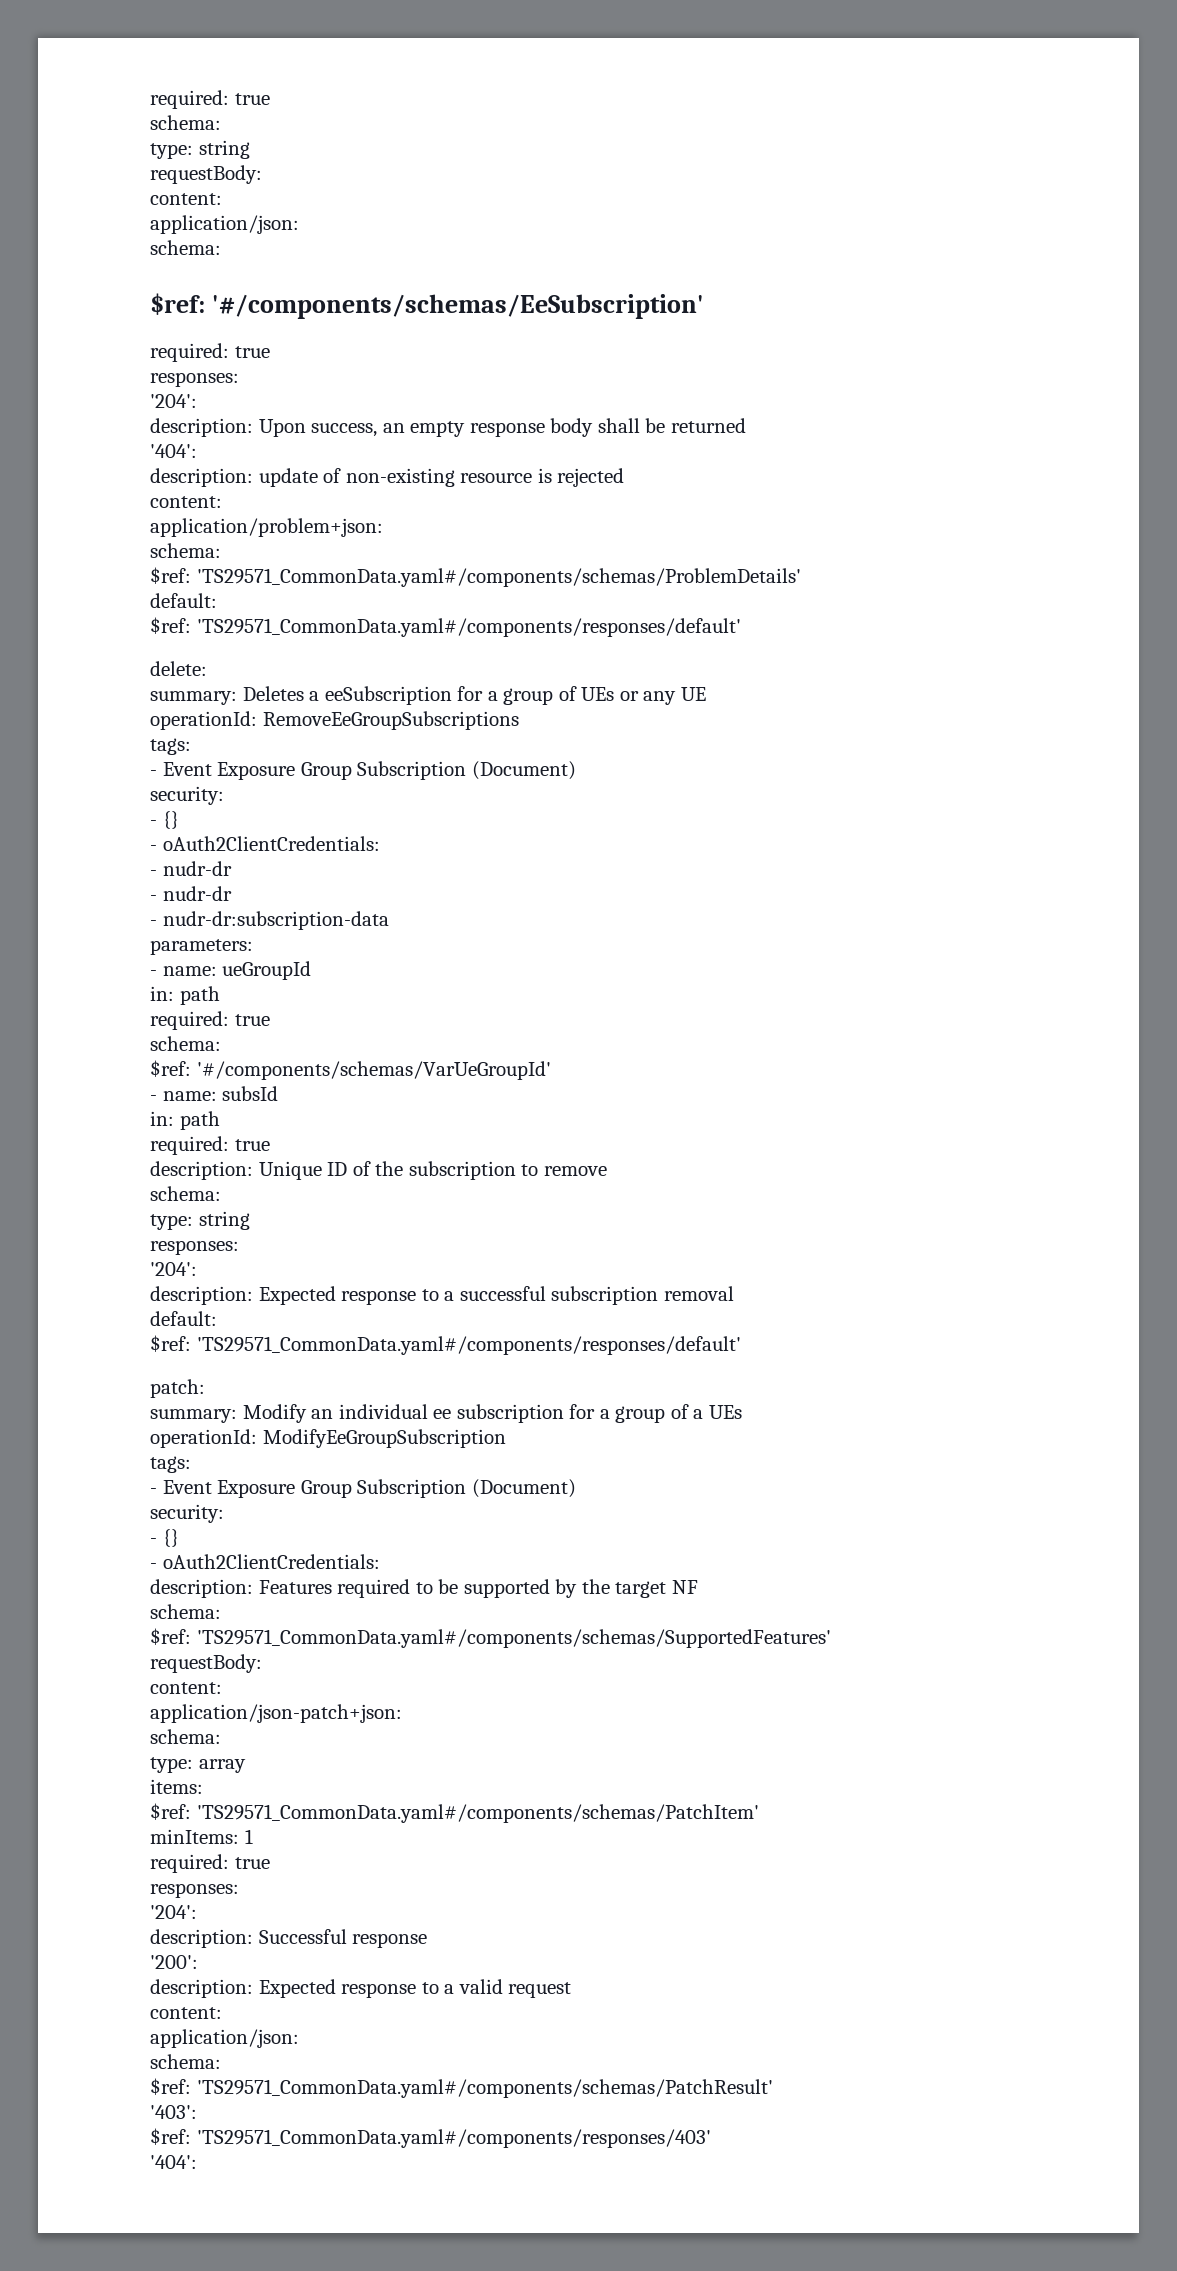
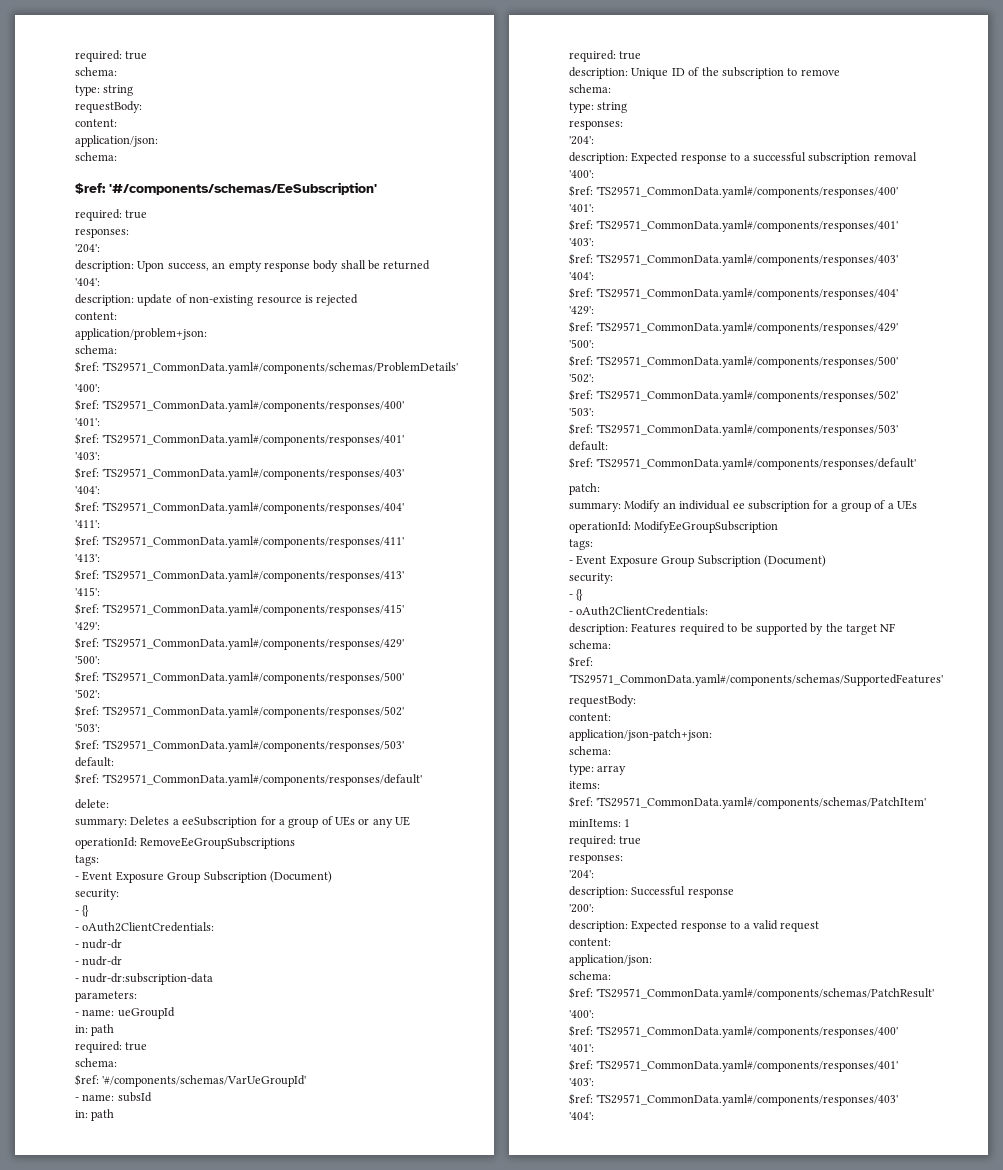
  $ref: 'TS29571_CommonData.yaml#/components/schemas/ProblemDetails'
+ '400':
+ $ref: 'TS29571_CommonData.yaml#/components/responses/400'
+ '401':
+ $ref: 'TS29571_CommonData.yaml#/components/responses/401'
+ '403':
+ $ref: 'TS29571_CommonData.yaml#/components/responses/403'
+ '404':
+ $ref: 'TS29571_CommonData.yaml#/components/responses/404'
+ '411':
+ $ref: 'TS29571_CommonData.yaml#/components/responses/411'
+ '413':
+ $ref: 'TS29571_CommonData.yaml#/components/responses/413'
+ '415':
+ $ref: 'TS29571_CommonData.yaml#/components/responses/415'
+ '429':
+ $ref: 'TS29571_CommonData.yaml#/components/responses/429'
+ '500':
+ $ref: 'TS29571_CommonData.yaml#/components/responses/500'
+ '502':
+ $ref: 'TS29571_CommonData.yaml#/components/responses/502'
+ '503':
+ $ref: 'TS29571_CommonData.yaml#/components/responses/503'
  description: Expected response to a successful subscription removal
+ '400':
+ $ref: 'TS29571_CommonData.yaml#/components/responses/400'
+ '401':
+ $ref: 'TS29571_CommonData.yaml#/components/responses/401'
+ '403':
+ $ref: 'TS29571_CommonData.yaml#/components/responses/403'
+ '404':
+ $ref: 'TS29571_CommonData.yaml#/components/responses/404'
+ '429':
+ $ref: 'TS29571_CommonData.yaml#/components/responses/429'
+ '500':
+ $ref: 'TS29571_CommonData.yaml#/components/responses/500'
+ '502':
+ $ref: 'TS29571_CommonData.yaml#/components/responses/502'
+ '503':
+ $ref: 'TS29571_CommonData.yaml#/components/responses/503'
  $ref: 'TS29571_CommonData.yaml#/components/schemas/PatchResult'
+ '400':
+ $ref: 'TS29571_CommonData.yaml#/components/responses/400'
+ '401':
+ $ref: 'TS29571_CommonData.yaml#/components/responses/401'

